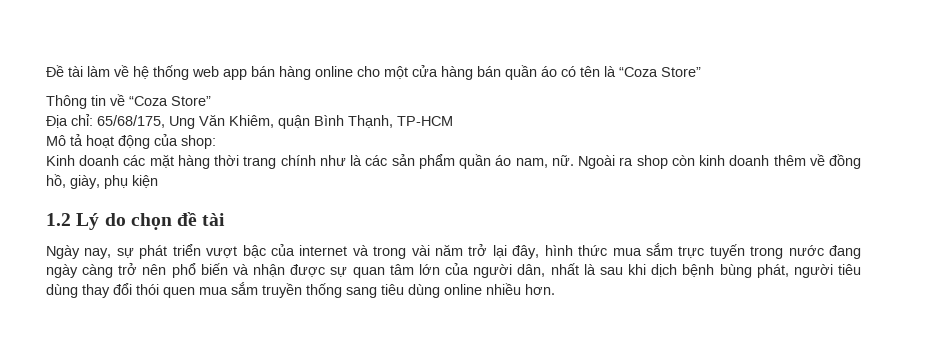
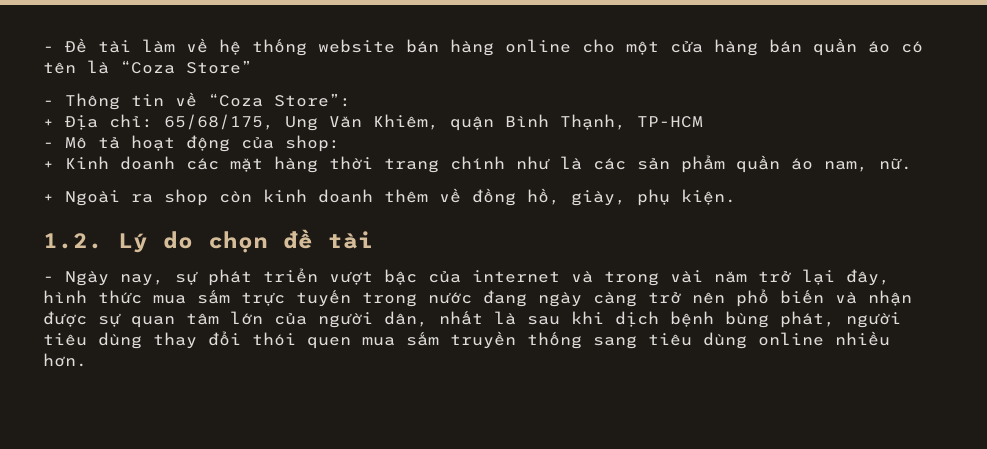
- Đề tài làm về hệ thống web app bán hàng online cho một cửa hàng bán quần áo có tên là “Coza Store”
+ - Đề tài làm về hệ thống website bán hàng online cho một cửa hàng bán quần áo có tên là “Coza Store”
- Thông tin về “Coza Store”
- Địa chỉ: 65/68/175, Ung Văn Khiêm, quận Bình Thạnh, TP-HCM
+ - Thông tin về “Coza Store”:
+ + Địa chỉ: 65/68/175, Ung Văn Khiêm, quận Bình Thạnh, TP-HCM
- Mô tả hoạt động của shop:
+ - Mô tả hoạt động của shop:
- Kinh doanh các mặt hàng thời trang chính như là các sản phẩm quần áo nam, nữ. Ngoài ra shop còn kinh doanh thêm về đồng hồ, giày, phụ kiện
- 1.2 Lý do chọn đề tài
+ + Kinh doanh các mặt hàng thời trang chính như là các sản phẩm quần áo nam, nữ.
+ + Ngoài ra shop còn kinh doanh thêm về đồng hồ, giày, phụ kiện.
+ 1.2. Lý do chọn đề tài
- Ngày nay, sự phát triển vượt bậc của internet và trong vài năm trở lại đây, hình thức mua sắm trực tuyến trong nước đang ngày càng trở nên phổ biến và nhận được sự quan tâm lớn của người dân, nhất là sau khi dịch bệnh bùng phát, người tiêu dùng thay đổi thói quen mua sắm truyền thống sang tiêu dùng online nhiều hơn.
+ - Ngày nay, sự phát triển vượt bậc của internet và trong vài năm trở lại đây, hình thức mua sắm trực tuyến trong nước đang ngày càng trở nên phổ biến và nhận được sự quan tâm lớn của người dân, nhất là sau khi dịch bệnh bùng phát, người tiêu dùng thay đổi thói quen mua sắm truyền thống sang tiêu dùng online nhiều hơn.

